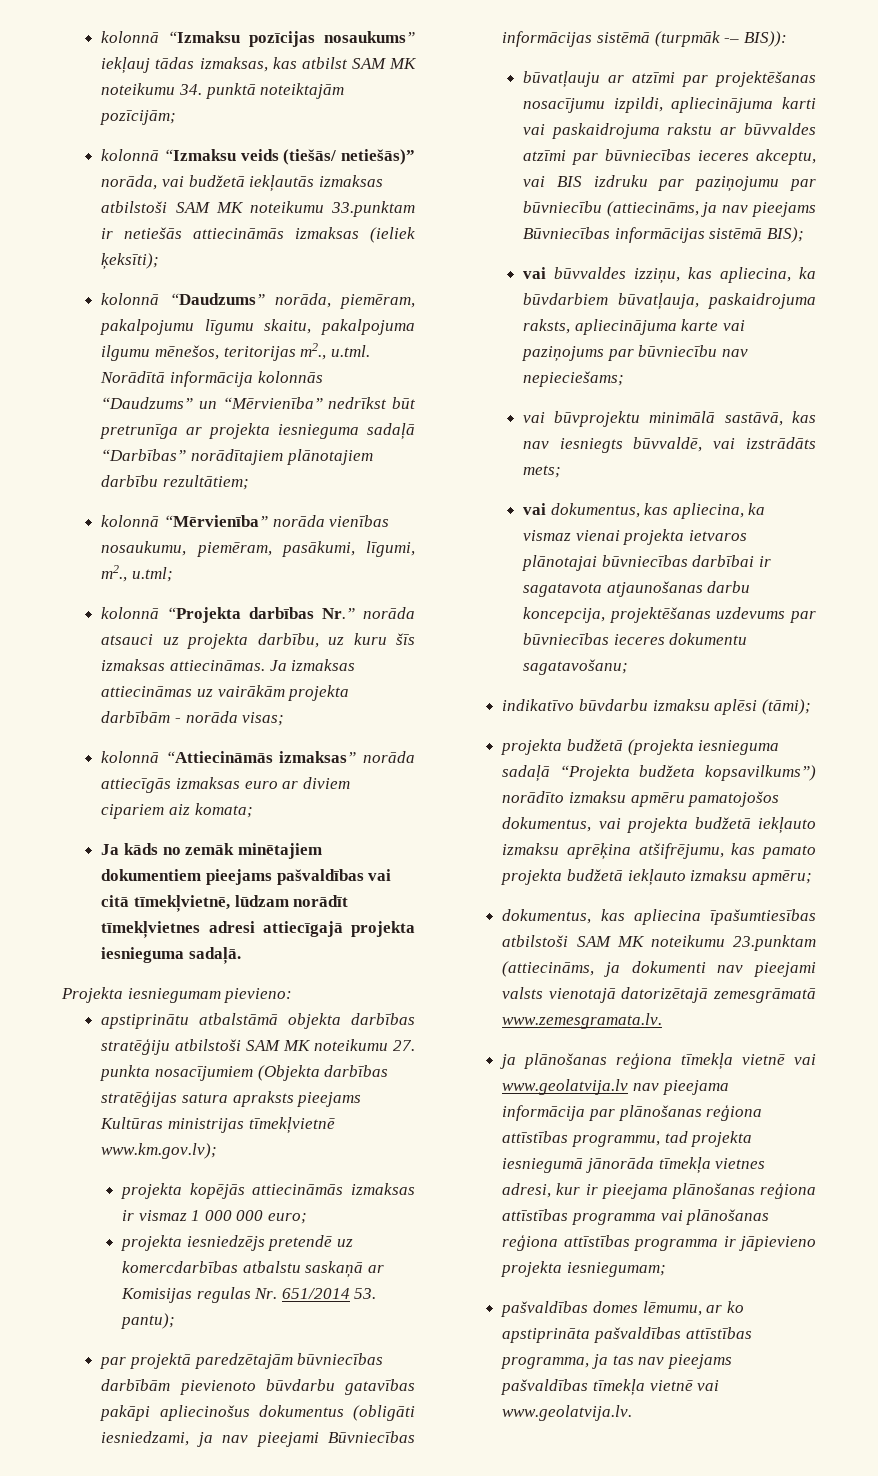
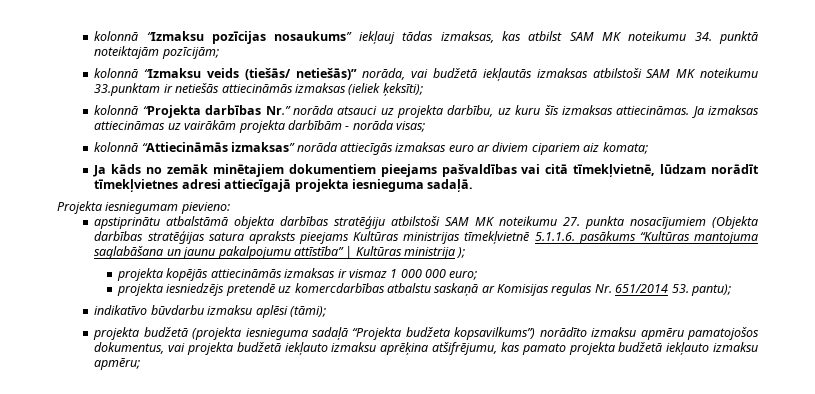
- kolonnā “Daudzums” norāda, piemēram, pakalpojumu līgumu skaitu, pakalpojuma ilgumu mēnešos, teritorijas m2., u.tml. Norādītā informācija kolonnās “Daudzums” un “Mērvienība” nedrīkst būt pretrunīga ar projekta iesnieguma sadaļā “Darbības” norādītajiem plānotajiem darbību rezultātiem;
- kolonnā “Mērvienība” norāda vienības nosaukumu, piemēram, pasākumi, līgumi, m2., u.tml;
- apstiprinātu atbalstāmā objekta darbības stratēģiju atbilstoši SAM MK noteikumu 27. punkta nosacījumiem (Objekta darbības stratēģijas satura apraksts pieejams Kultūras ministrijas tīmekļvietnē www.km.gov.lv);
+ apstiprinātu atbalstāmā objekta darbības stratēģiju atbilstoši SAM MK noteikumu 27. punkta nosacījumiem (Objekta darbības stratēģijas satura apraksts pieejams Kultūras ministrijas tīmekļvietnē 5.1.1.6. pasākums “Kultūras mantojuma saglabāšana un jaunu pakalpojumu attīstība” | Kultūras ministrija );
- par projektā paredzētajām būvniecības darbībām pievienoto būvdarbu gatavības pakāpi apliecinošus dokumentus (obligāti iesniedzami, ja nav pieejami Būvniecības informācijas sistēmā (turpmāk -– BIS)):
- būvatļauju ar atzīmi par projektēšanas nosacījumu izpildi, apliecinājuma karti vai paskaidrojuma rakstu ar būvvaldes atzīmi par būvniecības ieceres akceptu, vai BIS izdruku par paziņojumu par būvniecību (attiecināms, ja nav pieejams Būvniecības informācijas sistēmā BIS);
- vai būvvaldes izziņu, kas apliecina, ka būvdarbiem būvatļauja, paskaidrojuma raksts, apliecinājuma karte vai paziņojums par būvniecību nav nepieciešams;
- vai būvprojektu minimālā sastāvā, kas nav iesniegts būvvaldē, vai izstrādāts mets;
- vai dokumentus, kas apliecina, ka vismaz vienai projekta ietvaros plānotajai būvniecības darbībai ir sagatavota atjaunošanas darbu koncepcija, projektēšanas uzdevums par būvniecības ieceres dokumentu sagatavošanu;
- dokumentus, kas apliecina īpašumtiesības atbilstoši SAM MK noteikumu 23.punktam (attiecināms, ja dokumenti nav pieejami valsts vienotajā datorizētajā zemesgrāmatā www.zemesgramata.lv.
- ja plānošanas reģiona tīmekļa vietnē vai www.geolatvija.lv nav pieejama informācija par plānošanas reģiona attīstības programmu, tad projekta iesniegumā jānorāda tīmekļa vietnes adresi, kur ir pieejama plānošanas reģiona attīstības programma vai plānošanas reģiona attīstības programma ir jāpievieno projekta iesniegumam;
- pašvaldības domes lēmumu, ar ko apstiprināta pašvaldības attīstības programma, ja tas nav pieejams pašvaldības tīmekļa vietnē vai www.geolatvija.lv.

